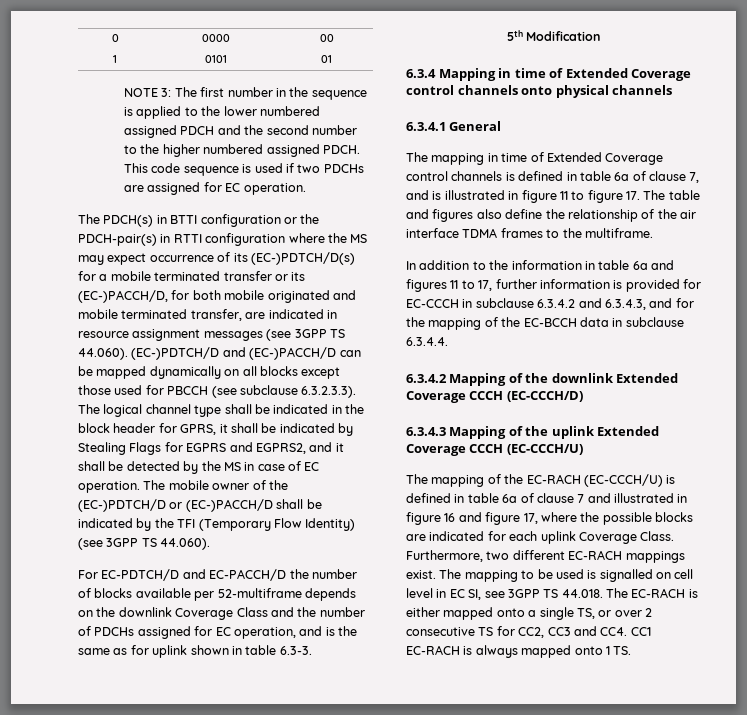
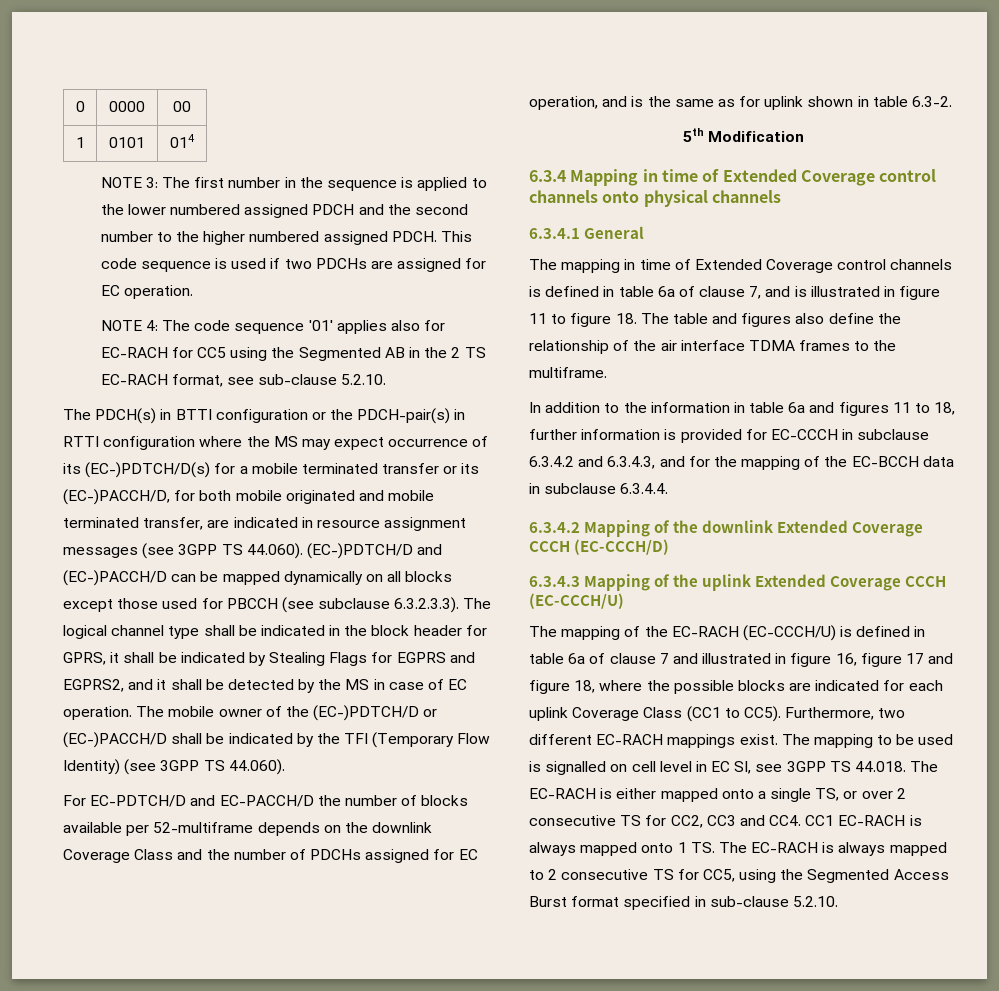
- 1 | 0101 | 01
+ 1 | 0101 | 014
+ NOTE 4: The code sequence '01' applies also for EC-RACH for CC5 using the Segmented AB in the 2 TS EC-RACH format, see sub-clause 5.2.10.
- For EC-PDTCH/D and EC-PACCH/D the number of blocks available per 52-multiframe depends on the downlink Coverage Class and the number of PDCHs assigned for EC operation, and is the same as for uplink shown in table 6.3-3.
+ For EC-PDTCH/D and EC-PACCH/D the number of blocks available per 52-multiframe depends on the downlink Coverage Class and the number of PDCHs assigned for EC operation, and is the same as for uplink shown in table 6.3-2.
- The mapping in time of Extended Coverage control channels is defined in table 6a of clause 7, and is illustrated in figure 11 to figure 17. The table and figures also define the relationship of the air interface TDMA frames to the multiframe.
+ The mapping in time of Extended Coverage control channels is defined in table 6a of clause 7, and is illustrated in figure 11 to figure 18. The table and figures also define the relationship of the air interface TDMA frames to the multiframe.
- In addition to the information in table 6a and figures 11 to 17, further information is provided for EC-CCCH in subclause 6.3.4.2 and 6.3.4.3, and for the mapping of the EC-BCCH data in subclause 6.3.4.4.
+ In addition to the information in table 6a and figures 11 to 18, further information is provided for EC-CCCH in subclause 6.3.4.2 and 6.3.4.3, and for the mapping of the EC-BCCH data in subclause 6.3.4.4.
- The mapping of the EC-RACH (EC-CCCH/U) is defined in table 6a of clause 7 and illustrated in figure 16 and figure 17, where the possible blocks are indicated for each uplink Coverage Class.
+ The mapping of the EC-RACH (EC-CCCH/U) is defined in table 6a of clause 7 and illustrated in figure 16, figure 17 and figure 18, where the possible blocks are indicated for each uplink Coverage Class (CC1 to CC5).
- The mapping to be used is signalled on cell level in EC SI, see 3GPP TS 44.018. The EC-RACH is either mapped onto a single TS, or over 2 consecutive TS for CC2, CC3 and CC4. CC1 EC-RACH is always mapped onto 1 TS.
+ The mapping to be used is signalled on cell level in EC SI, see 3GPP TS 44.018. The EC-RACH is either mapped onto a single TS, or over 2 consecutive TS for CC2, CC3 and CC4. CC1 EC-RACH is always mapped onto 1 TS. The EC-RACH is always mapped to 2 consecutive TS for CC5, using the Segmented Access Burst format specified in sub-clause 5.2.10.

